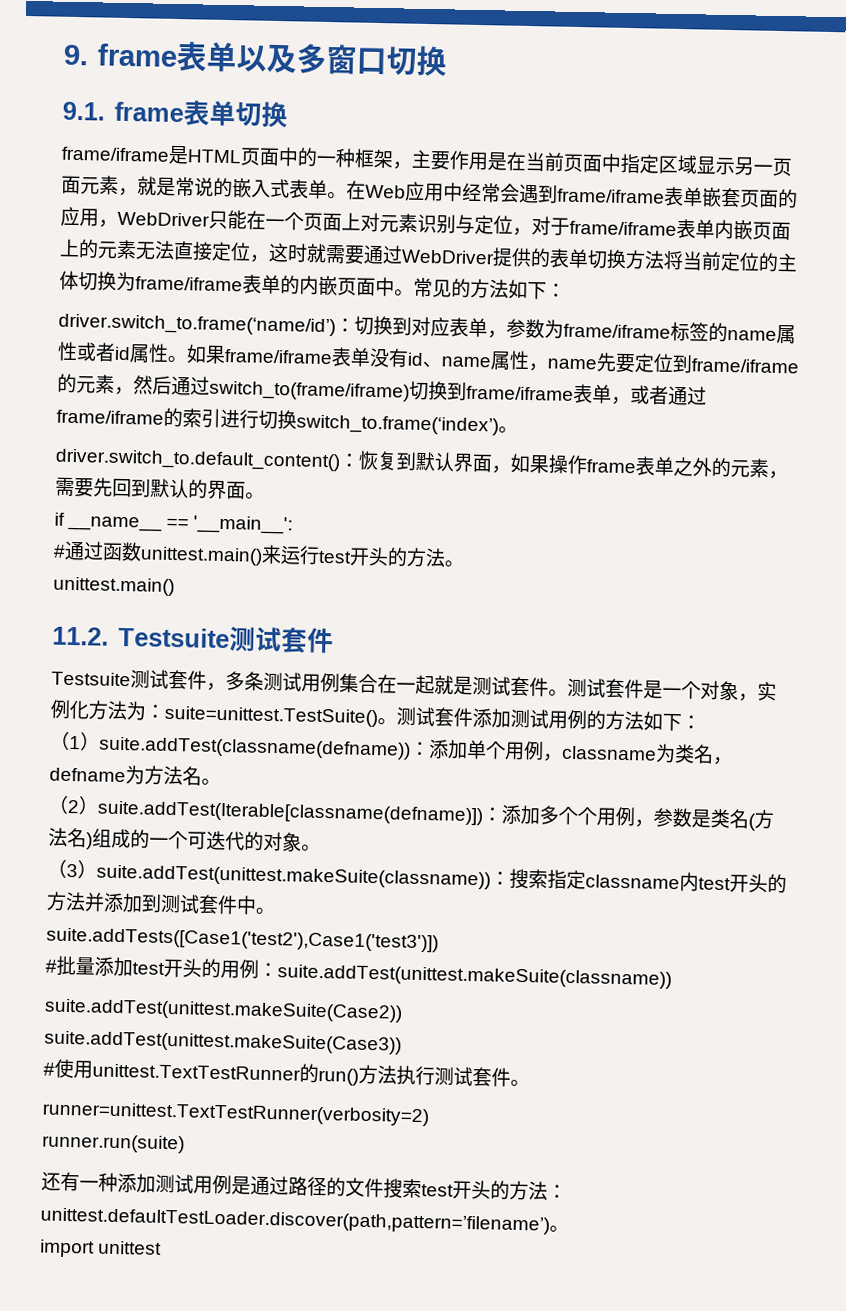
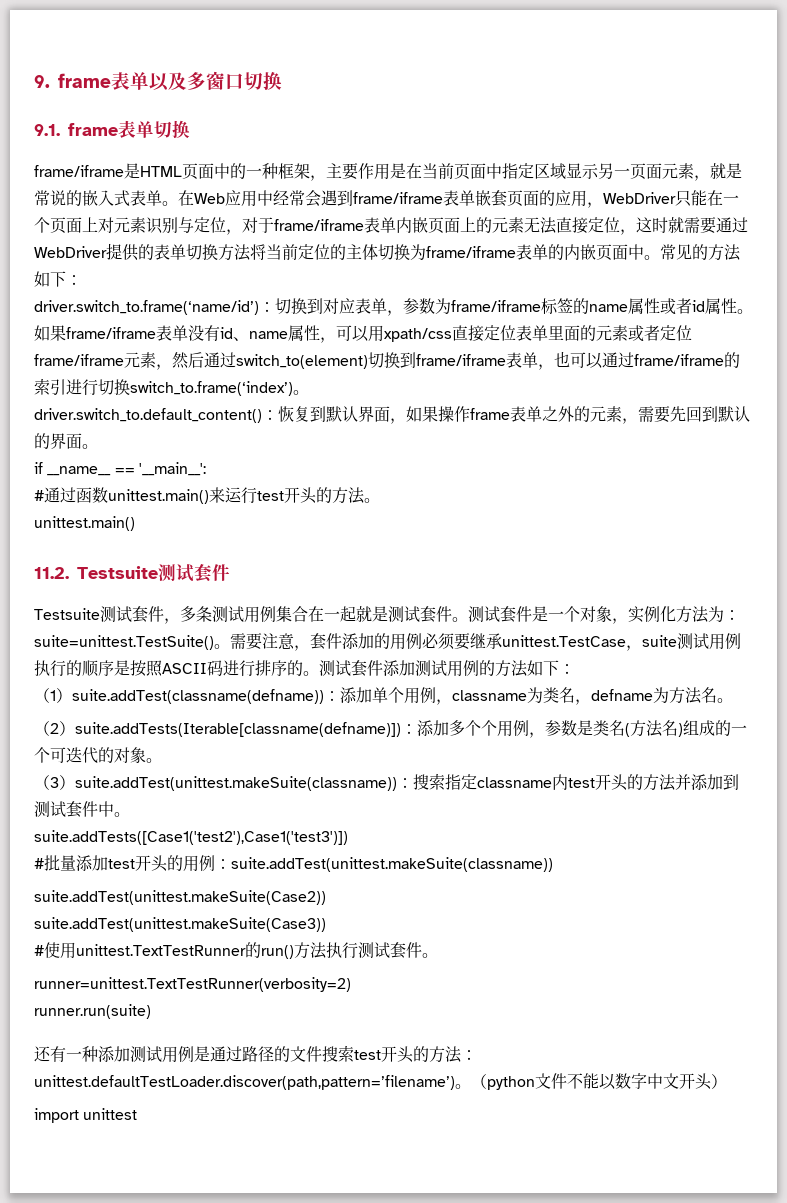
- 如果frame/iframe表单没有id、name属性，name先要定位到frame/iframe的元素，然后通过switch_to(frame/iframe)切换到frame/iframe表单，或者通过frame/iframe的索引进行切换switch_to.frame(‘index’)。
+ 如果frame/iframe表单没有id、name属性，可以用xpath/css直接定位表单里面的元素或者定位frame/iframe元素，然后通过switch_to(element)切换到frame/iframe表单，也可以通过frame/iframe的索引进行切换switch_to.frame(‘index’)。
+ 需要注意，套件添加的用例必须要继承unittest.TestCase，suite测试用例执行的顺序是按照ASCII码进行排序的。
- （2）suite.addTest(Iterable[classname(defname)])：添加多个个用例，参数是类名(方法名)组成的一个可迭代的对象。
+ （2）suite.addTests(Iterable[classname(defname)])：添加多个个用例，参数是类名(方法名)组成的一个可迭代的对象。
+ （python文件不能以数字中文开头）

